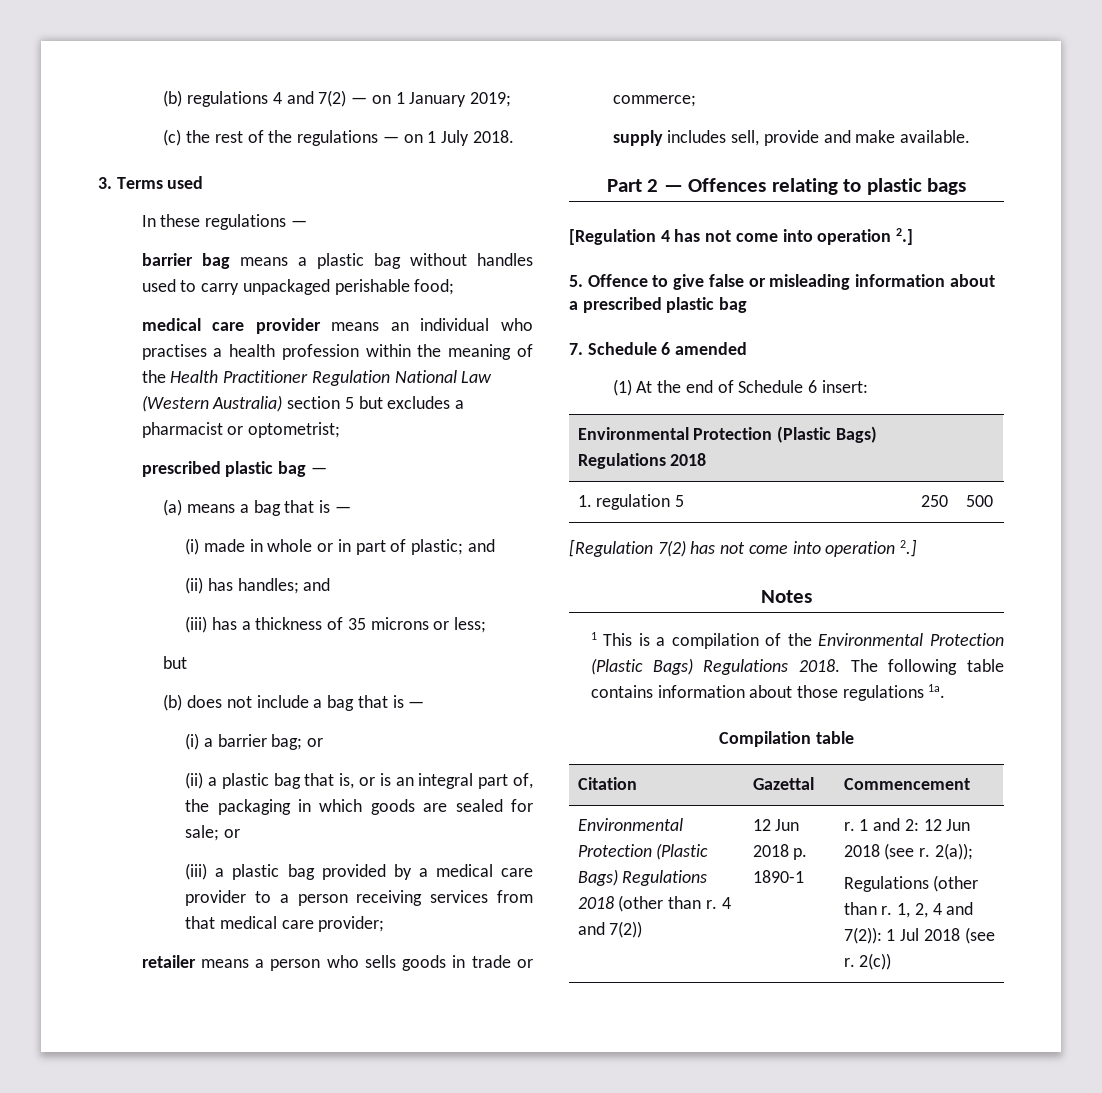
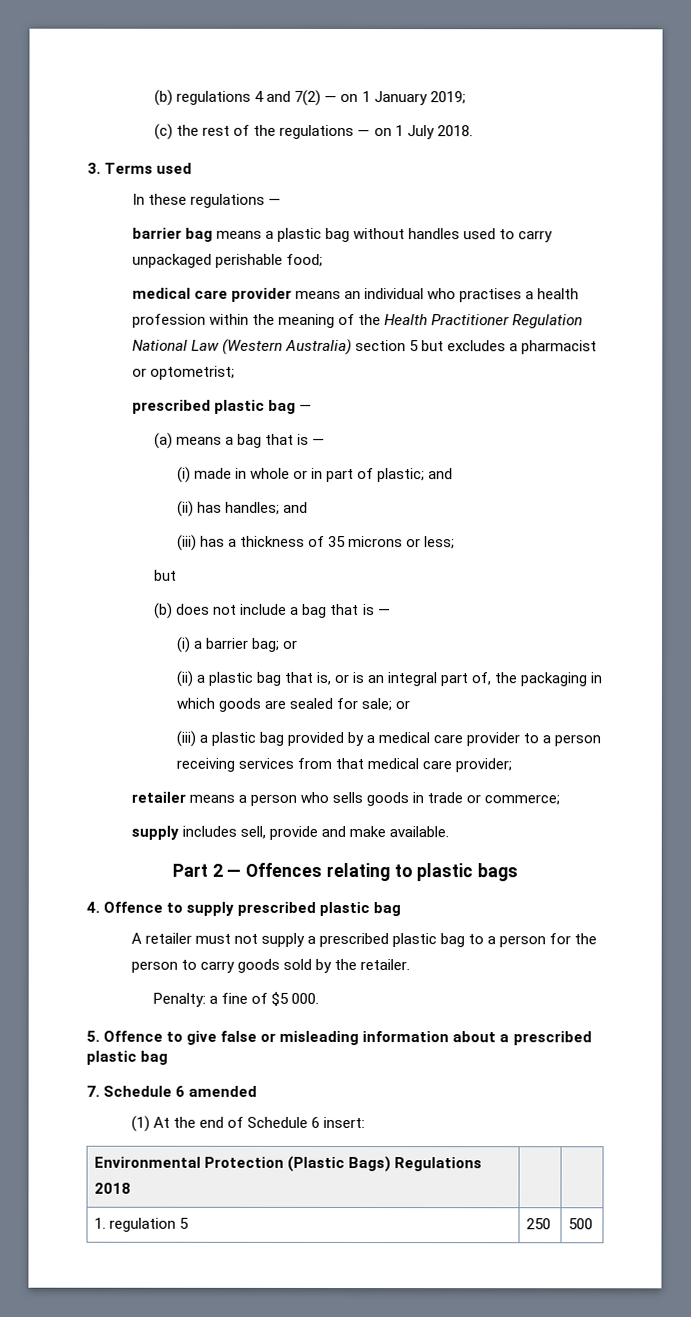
- [Regulation 4 has not come into operation 2.]
+ 4. Offence to supply prescribed plastic bag
+ A retailer must not supply a prescribed plastic bag to a person for the person to carry goods sold by the retailer.
+ Penalty: a fine of $5 000.
- [Regulation 7(2) has not come into operation 2.]
- Notes
- 1 This is a compilation of the Environmental Protection (Plastic Bags) Regulations 2018. The following table contains information about those regulations 1a.
- Compilation table
- Citation | Gazettal | Commencement
- Environmental Protection (Plastic Bags) Regulations 2018 (other than r. 4 and 7(2)) | 12 Jun 2018 p. 1890-1 | r. 1 and 2: 12 Jun 2018 (see r. 2(a));
- Regulations (other than r. 1, 2, 4 and 7(2)): 1 Jul 2018 (see r. 2(c))

